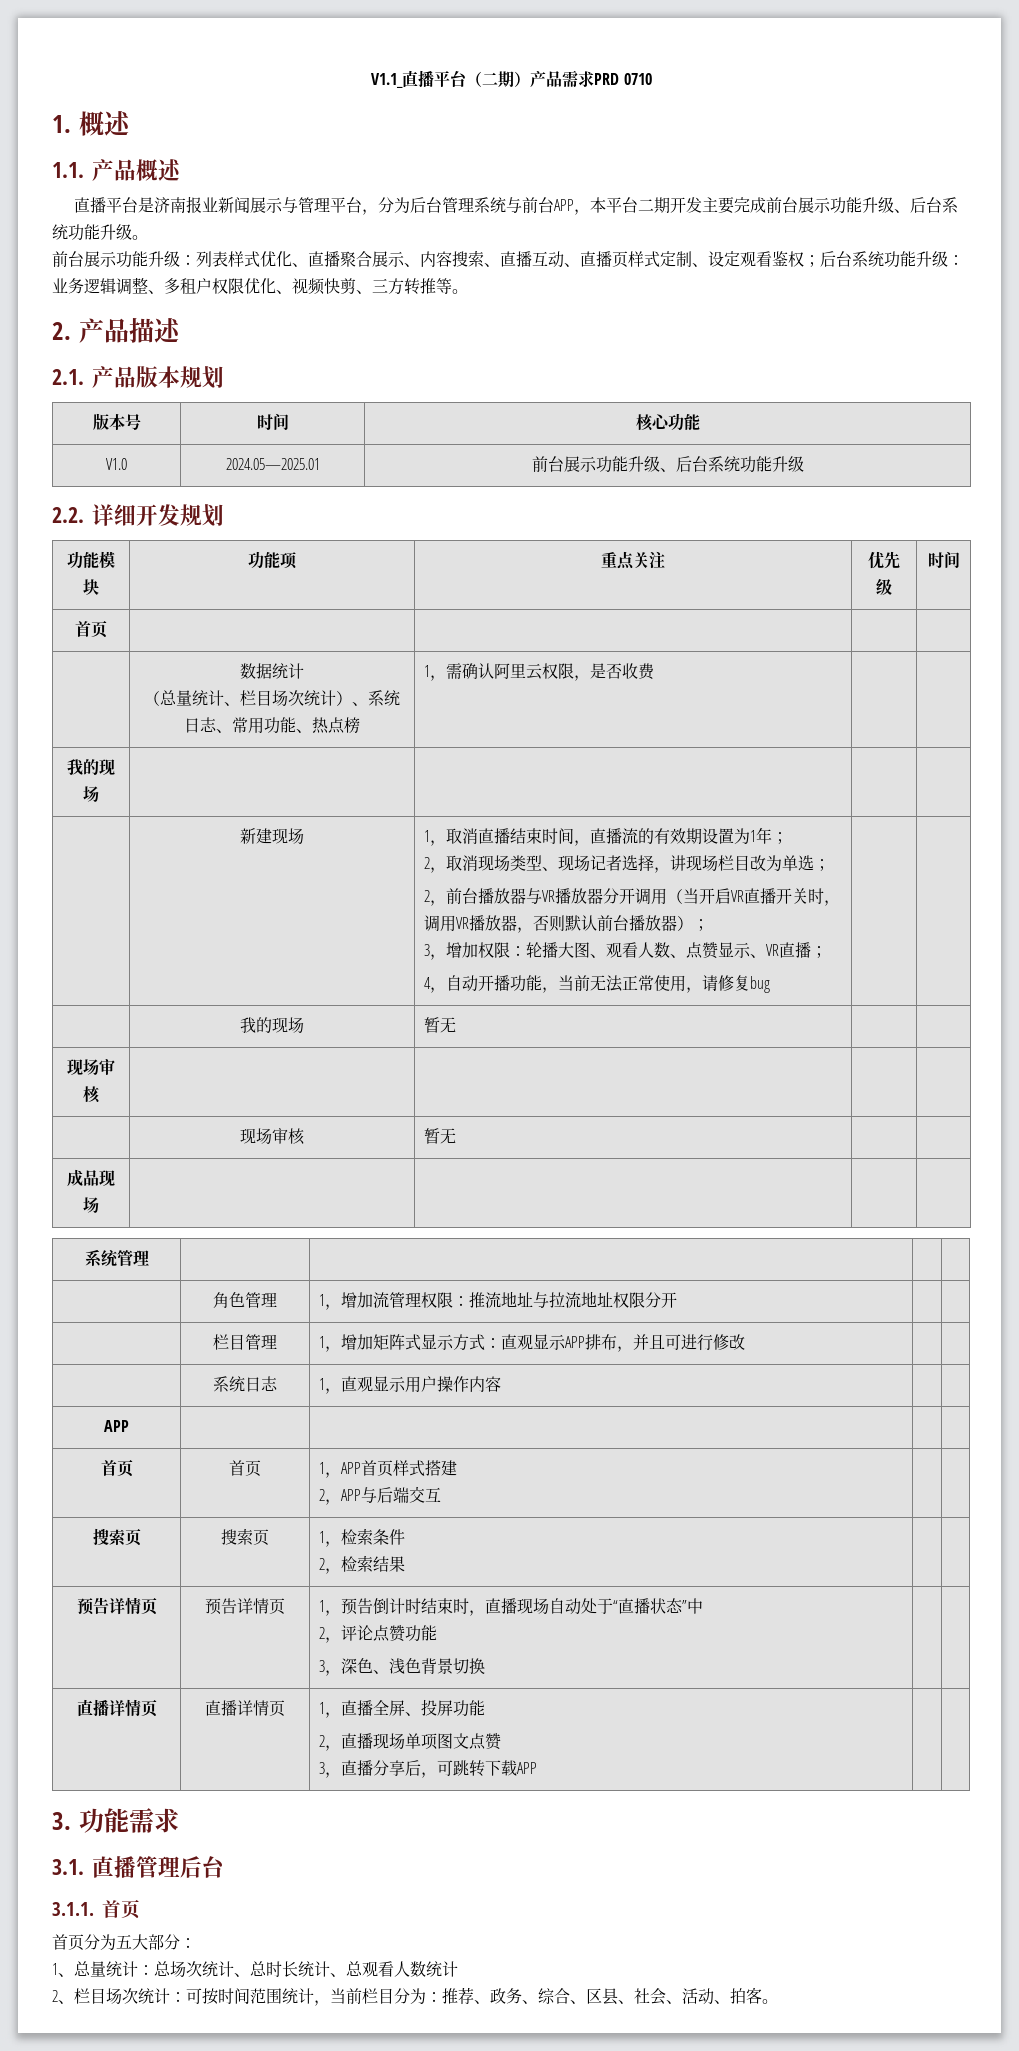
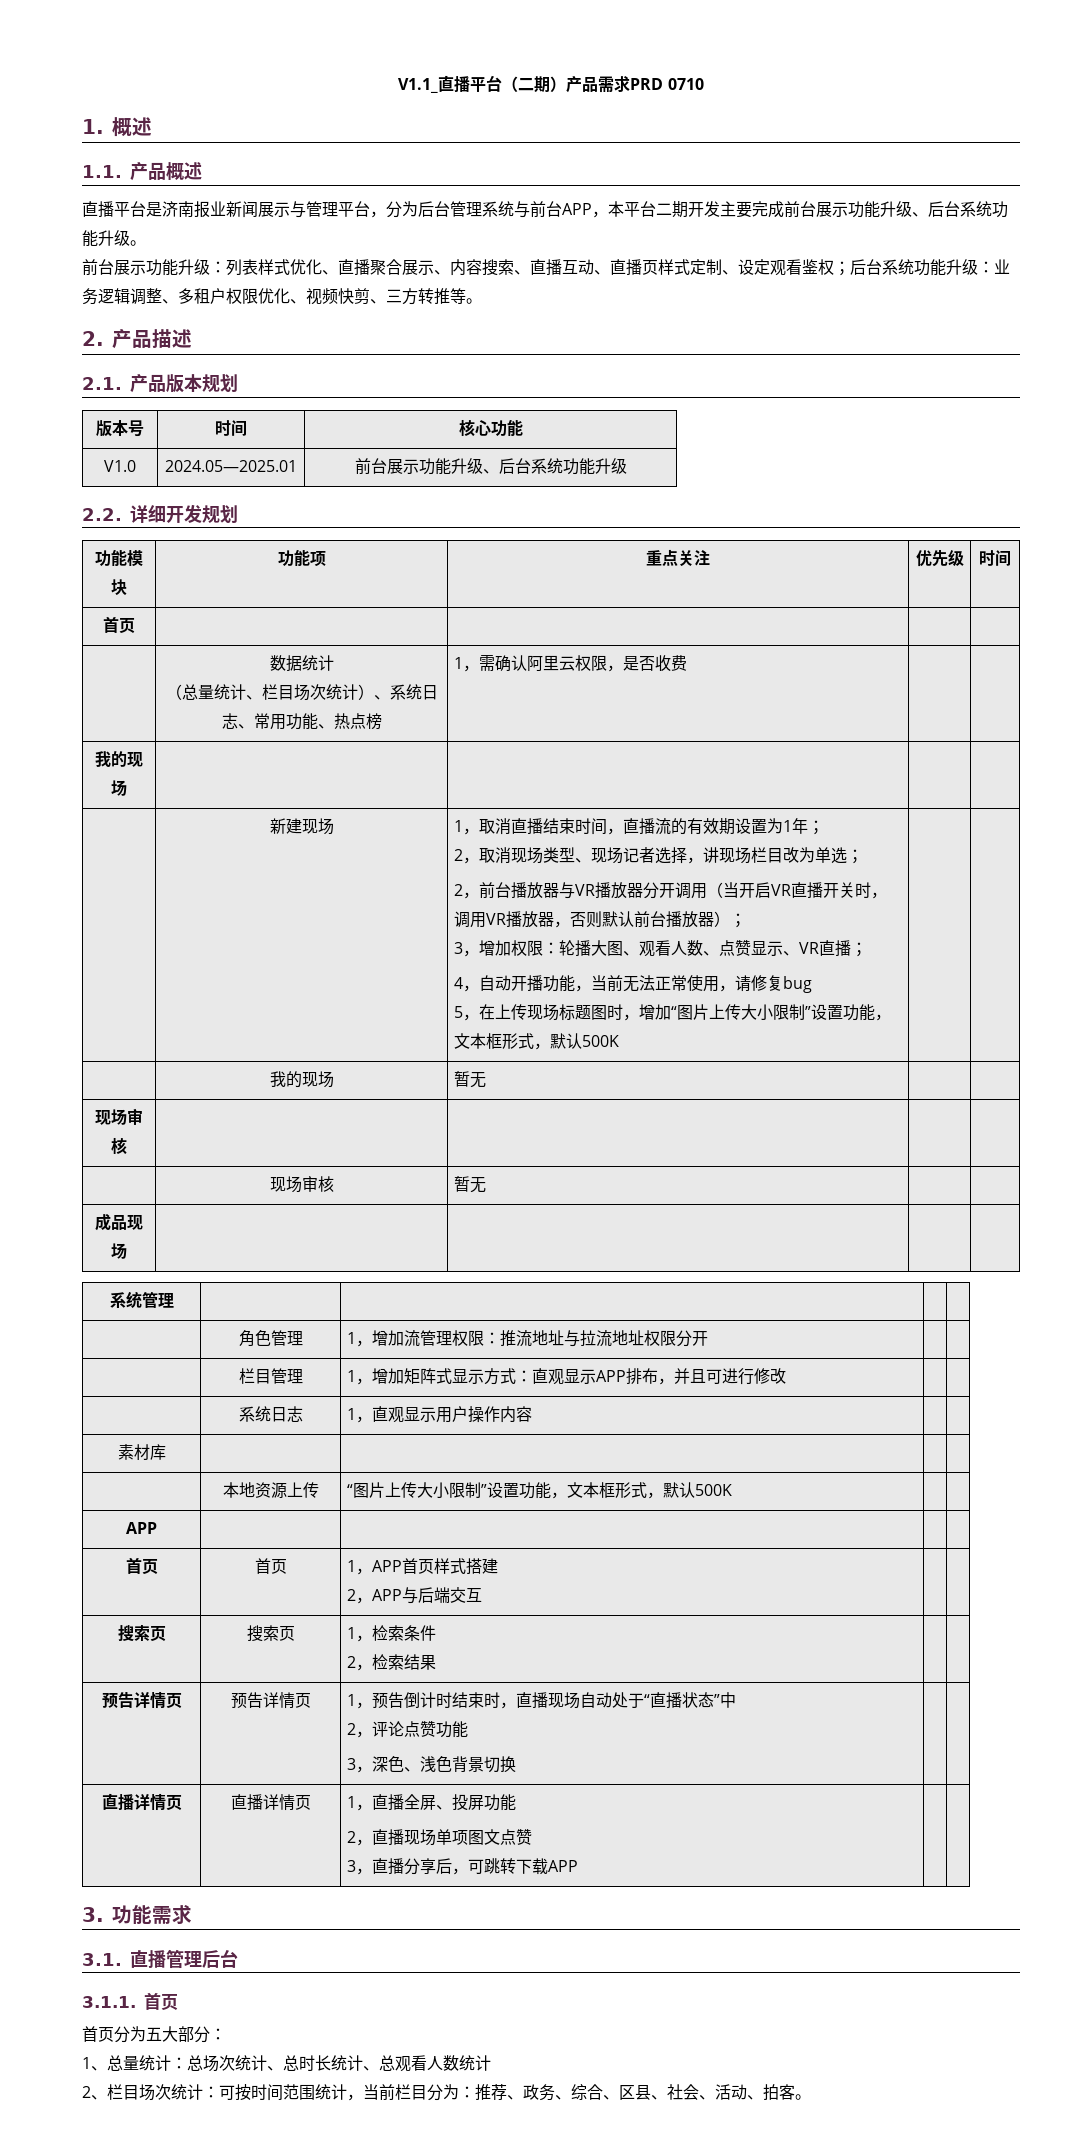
+ 5，在上传现场标题图时，增加“图片上传大小限制”设置功能，文本框形式，默认500K
+ 素材库 | | | |
+ | 本地资源上传 | “图片上传大小限制”设置功能，文本框形式，默认500K | |

